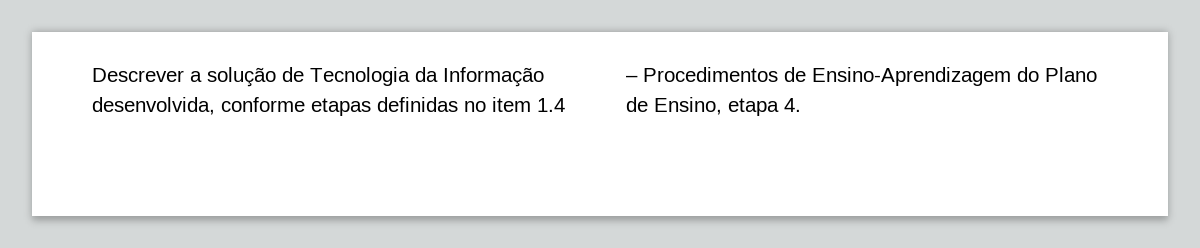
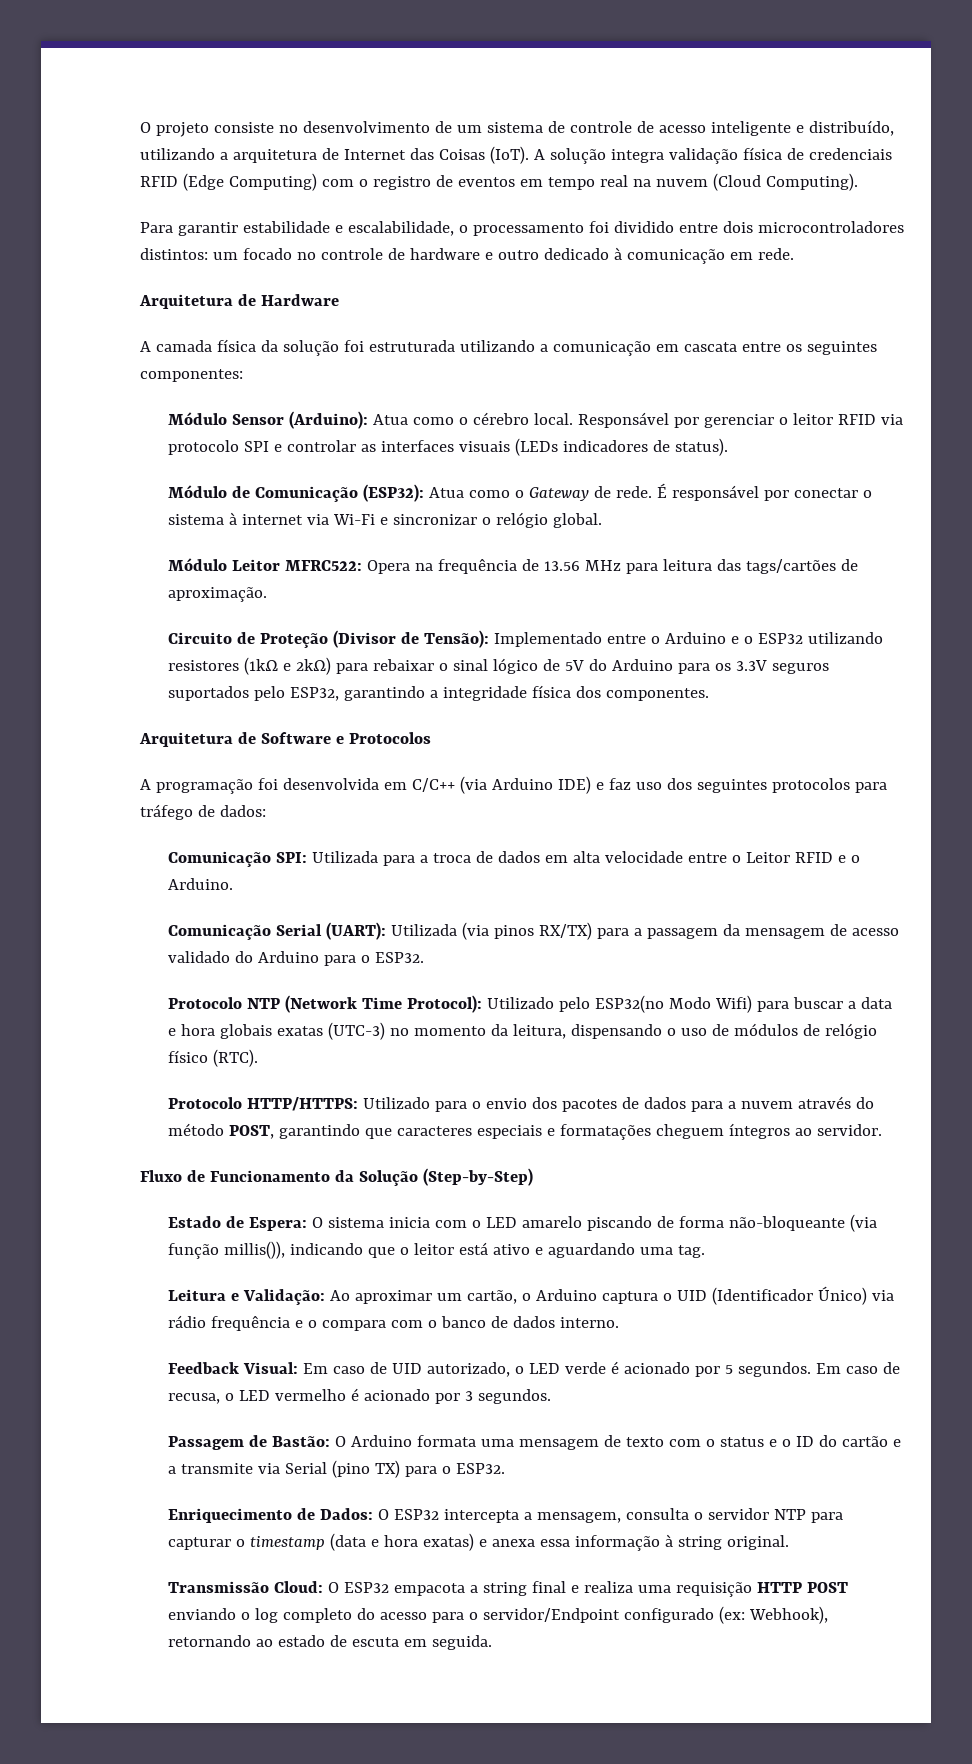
- Descrever a solução de Tecnologia da Informação desenvolvida, conforme etapas definidas no item 1.4 – Procedimentos de Ensino-Aprendizagem do Plano de Ensino, etapa 4.
+ O projeto consiste no desenvolvimento de um sistema de controle de acesso inteligente e distribuído, utilizando a arquitetura de Internet das Coisas (IoT). A solução integra validação física de credenciais RFID (Edge Computing) com o registro de eventos em tempo real na nuvem (Cloud Computing).
+ Para garantir estabilidade e escalabilidade, o processamento foi dividido entre dois microcontroladores distintos: um focado no controle de hardware e outro dedicado à comunicação em rede.
+ Arquitetura de Hardware
+ A camada física da solução foi estruturada utilizando a comunicação em cascata entre os seguintes componentes:
+ Módulo Sensor (Arduino): Atua como o cérebro local. Responsável por gerenciar o leitor RFID via protocolo SPI e controlar as interfaces visuais (LEDs indicadores de status).
+ Módulo de Comunicação (ESP32): Atua como o Gateway de rede. É responsável por conectar o sistema à internet via Wi-Fi e sincronizar o relógio global.
+ Módulo Leitor MFRC522: Opera na frequência de 13.56 MHz para leitura das tags/cartões de aproximação.
+ Circuito de Proteção (Divisor de Tensão): Implementado entre o Arduino e o ESP32 utilizando resistores (1kΩ e 2kΩ) para rebaixar o sinal lógico de 5V do Arduino para os 3.3V seguros suportados pelo ESP32, garantindo a integridade física dos componentes.
+ Arquitetura de Software e Protocolos
+ A programação foi desenvolvida em C/C++ (via Arduino IDE) e faz uso dos seguintes protocolos para tráfego de dados:
+ Comunicação SPI: Utilizada para a troca de dados em alta velocidade entre o Leitor RFID e o Arduino.
+ Comunicação Serial (UART): Utilizada (via pinos RX/TX) para a passagem da mensagem de acesso validado do Arduino para o ESP32.
+ Protocolo NTP (Network Time Protocol): Utilizado pelo ESP32(no Modo Wifi) para buscar a data e hora globais exatas (UTC-3) no momento da leitura, dispensando o uso de módulos de relógio físico (RTC).
+ Protocolo HTTP/HTTPS: Utilizado para o envio dos pacotes de dados para a nuvem através do método POST, garantindo que caracteres especiais e formatações cheguem íntegros ao servidor.
+ Fluxo de Funcionamento da Solução (Step-by-Step)
+ Estado de Espera: O sistema inicia com o LED amarelo piscando de forma não-bloqueante (via função millis()), indicando que o leitor está ativo e aguardando uma tag.
+ Leitura e Validação: Ao aproximar um cartão, o Arduino captura o UID (Identificador Único) via rádio frequência e o compara com o banco de dados interno.
+ Feedback Visual: Em caso de UID autorizado, o LED verde é acionado por 5 segundos. Em caso de recusa, o LED vermelho é acionado por 3 segundos.
+ Passagem de Bastão: O Arduino formata uma mensagem de texto com o status e o ID do cartão e a transmite via Serial (pino TX) para o ESP32.
+ Enriquecimento de Dados: O ESP32 intercepta a mensagem, consulta o servidor NTP para capturar o timestamp (data e hora exatas) e anexa essa informação à string original.
+ Transmissão Cloud: O ESP32 empacota a string final e realiza uma requisição HTTP POST enviando o log completo do acesso para o servidor/Endpoint configurado (ex: Webhook), retornando ao estado de escuta em seguida.

